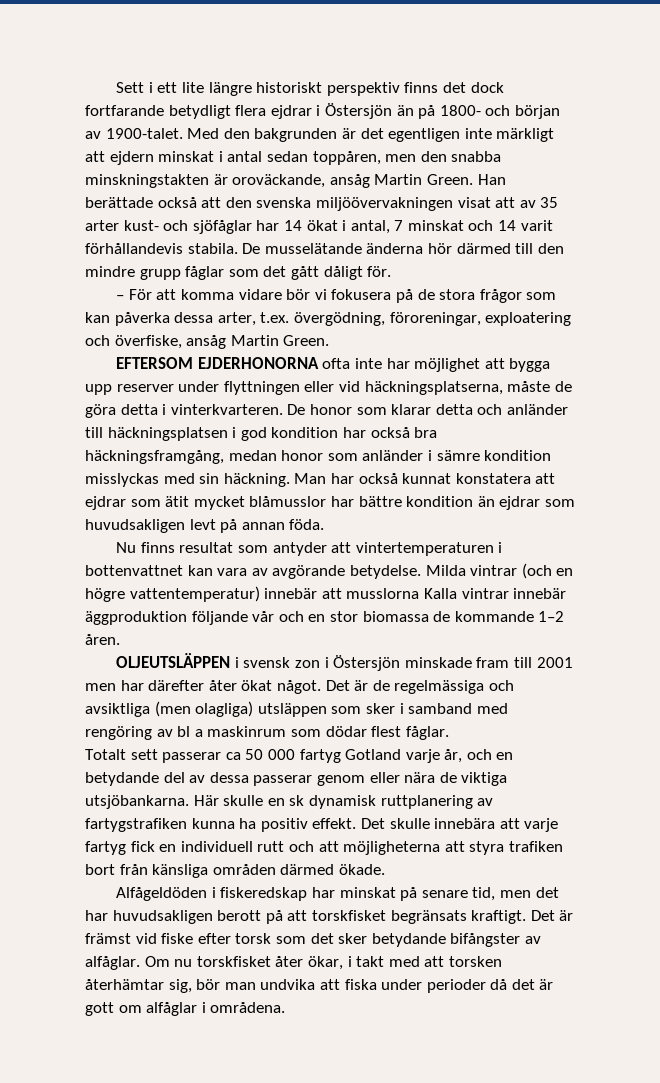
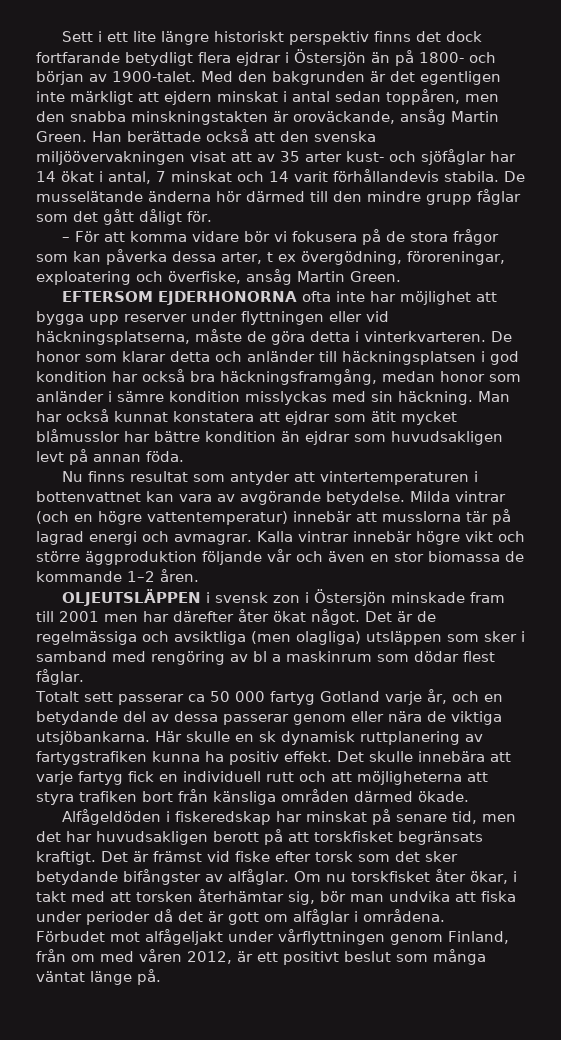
- – För att komma vidare bör vi fokusera på de stora frågor som kan påverka dessa arter, t.ex. övergödning, föroreningar, exploatering och överfiske, ansåg Martin Green.
+ – För att komma vidare bör vi fokusera på de stora frågor som kan påverka dessa arter, t ex övergödning, föroreningar, exploatering och överfiske, ansåg Martin Green.
- Milda vintrar (och en högre vattentemperatur) innebär att musslorna Kalla vintrar innebär äggproduktion följande vår och en stor biomassa de kommande 1–2 åren.
+ Milda vintrar (och en högre vattentemperatur) innebär att musslorna tär på lagrad energi och avmagrar. Kalla vintrar innebär högre vikt och större äggproduktion följande vår och även en stor biomassa de kommande 1–2 åren.
+ Förbudet mot alfågeljakt under vårflyttningen genom Finland, från om med våren 2012, är ett positivt beslut som många väntat länge på.

